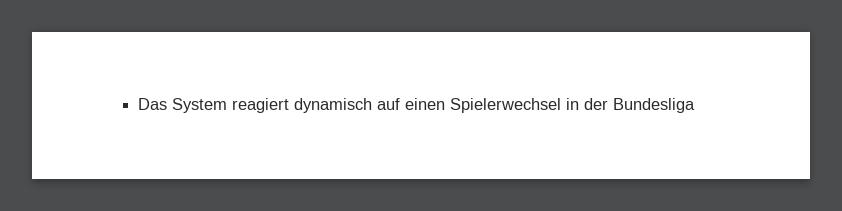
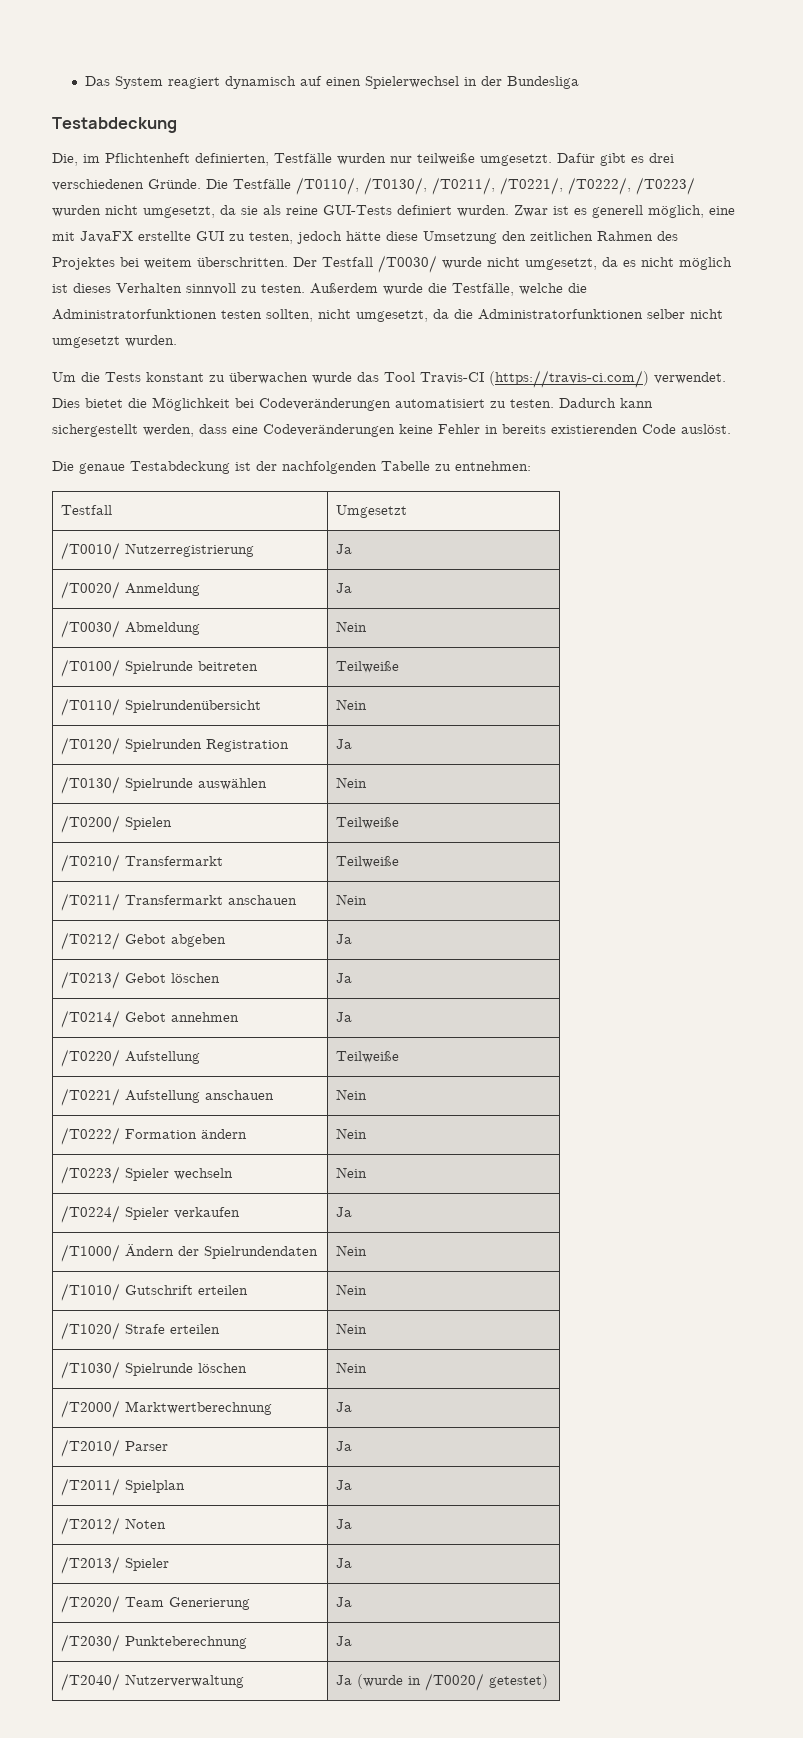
  Das System reagiert dynamisch auf einen Spielerwechsel in der Bundesliga
+ Testabdeckung
+ Die, im Pflichtenheft definierten, Testfälle wurden nur teilweiße umgesetzt. Dafür gibt es drei verschiedenen Gründe. Die Testfälle /T0110/, /T0130/, /T0211/, /T0221/, /T0222/, /T0223/ wurden nicht umgesetzt, da sie als reine GUI-Tests definiert wurden. Zwar ist es generell möglich, eine mit JavaFX erstellte GUI zu testen, jedoch hätte diese Umsetzung den zeitlichen Rahmen des Projektes bei weitem überschritten. Der Testfall /T0030/ wurde nicht umgesetzt, da es nicht möglich ist dieses Verhalten sinnvoll zu testen. Außerdem wurde die Testfälle, welche die Administratorfunktionen testen sollten, nicht umgesetzt, da die Administratorfunktionen selber nicht umgesetzt wurden.
+ Um die Tests konstant zu überwachen wurde das Tool Travis-CI (https://travis-ci.com/) verwendet. Dies bietet die Möglichkeit bei Codeveränderungen automatisiert zu testen. Dadurch kann sichergestellt werden, dass eine Codeveränderungen keine Fehler in bereits existierenden Code auslöst.
+ Die genaue Testabdeckung ist der nachfolgenden Tabelle zu entnehmen:
+ Testfall | Umgesetzt
+ /T0010/ Nutzerregistrierung | Ja
+ /T0020/ Anmeldung | Ja
+ /T0030/ Abmeldung | Nein
+ /T0100/ Spielrunde beitreten | Teilweiße
+ /T0110/ Spielrundenübersicht | Nein
+ /T0120/ Spielrunden Registration | Ja
+ /T0130/ Spielrunde auswählen | Nein
+ /T0200/ Spielen | Teilweiße
+ /T0210/ Transfermarkt | Teilweiße
+ /T0211/ Transfermarkt anschauen | Nein
+ /T0212/ Gebot abgeben | Ja
+ /T0213/ Gebot löschen | Ja
+ /T0214/ Gebot annehmen | Ja
+ /T0220/ Aufstellung | Teilweiße
+ /T0221/ Aufstellung anschauen | Nein
+ /T0222/ Formation ändern | Nein
+ /T0223/ Spieler wechseln | Nein
+ /T0224/ Spieler verkaufen | Ja
+ /T1000/ Ändern der Spielrundendaten | Nein
+ /T1010/ Gutschrift erteilen | Nein
+ /T1020/ Strafe erteilen | Nein
+ /T1030/ Spielrunde löschen | Nein
+ /T2000/ Marktwertberechnung | Ja
+ /T2010/ Parser | Ja
+ /T2011/ Spielplan | Ja
+ /T2012/ Noten | Ja
+ /T2013/ Spieler | Ja
+ /T2020/ Team Generierung | Ja
+ /T2030/ Punkteberechnung | Ja
+ /T2040/ Nutzerverwaltung | Ja (wurde in /T0020/ getestet)

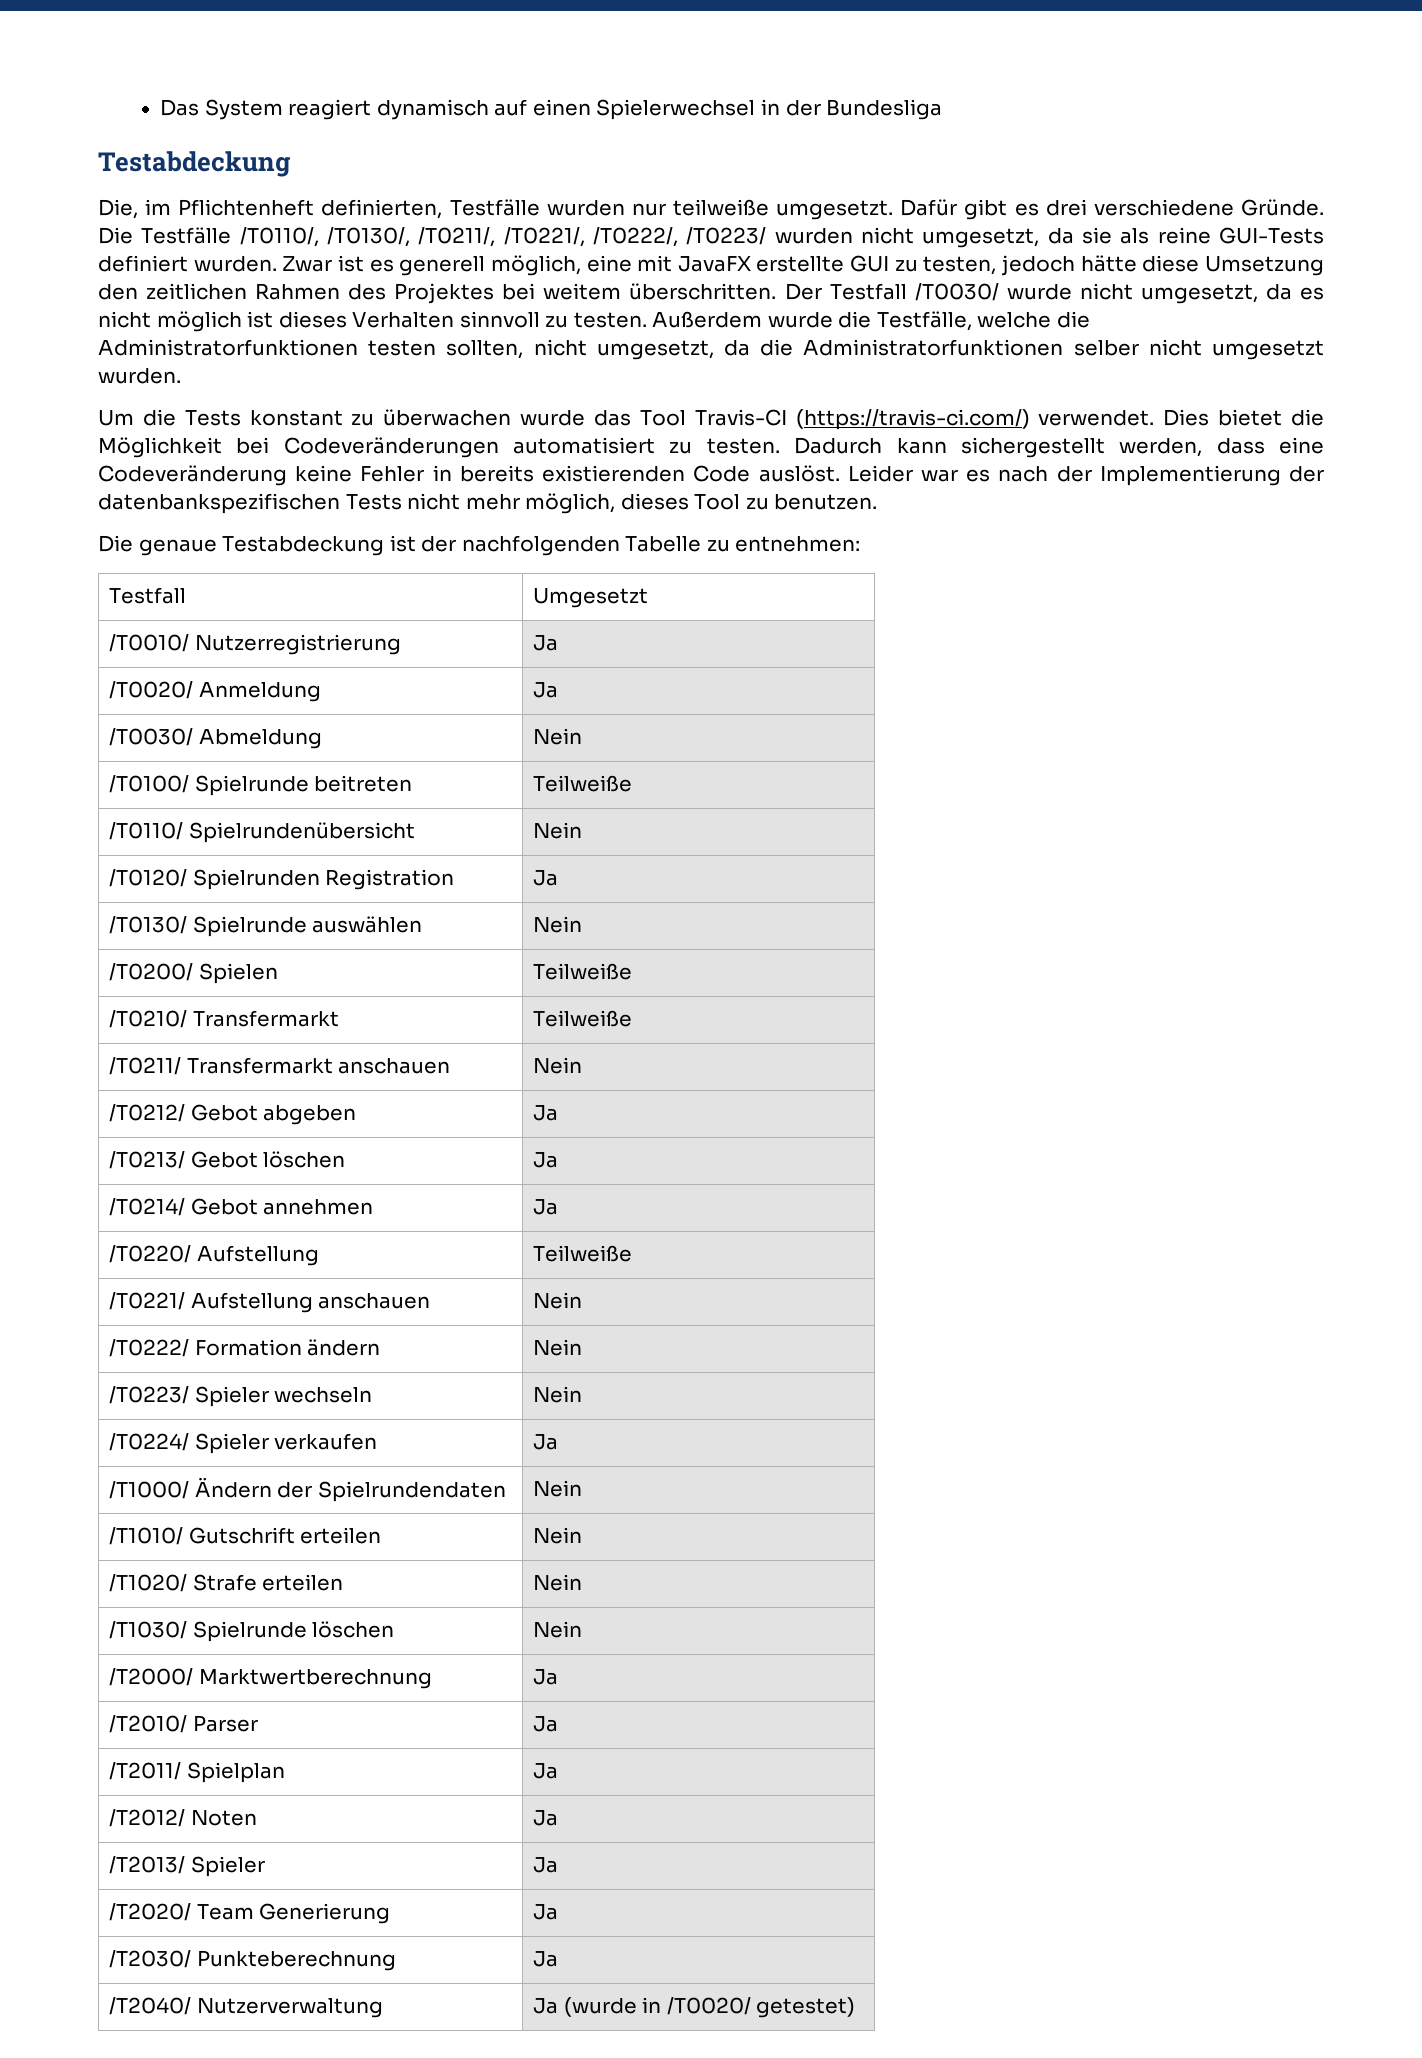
- Dafür gibt es drei verschiedenen Gründe.
+ Dafür gibt es drei verschiedene Gründe.
- Dadurch kann sichergestellt werden, dass eine Codeveränderungen keine Fehler in bereits existierenden Code auslöst.
+ Dadurch kann sichergestellt werden, dass eine Codeveränderung keine Fehler in bereits existierenden Code auslöst. Leider war es nach der Implementierung der datenbankspezifischen Tests nicht mehr möglich, dieses Tool zu benutzen.

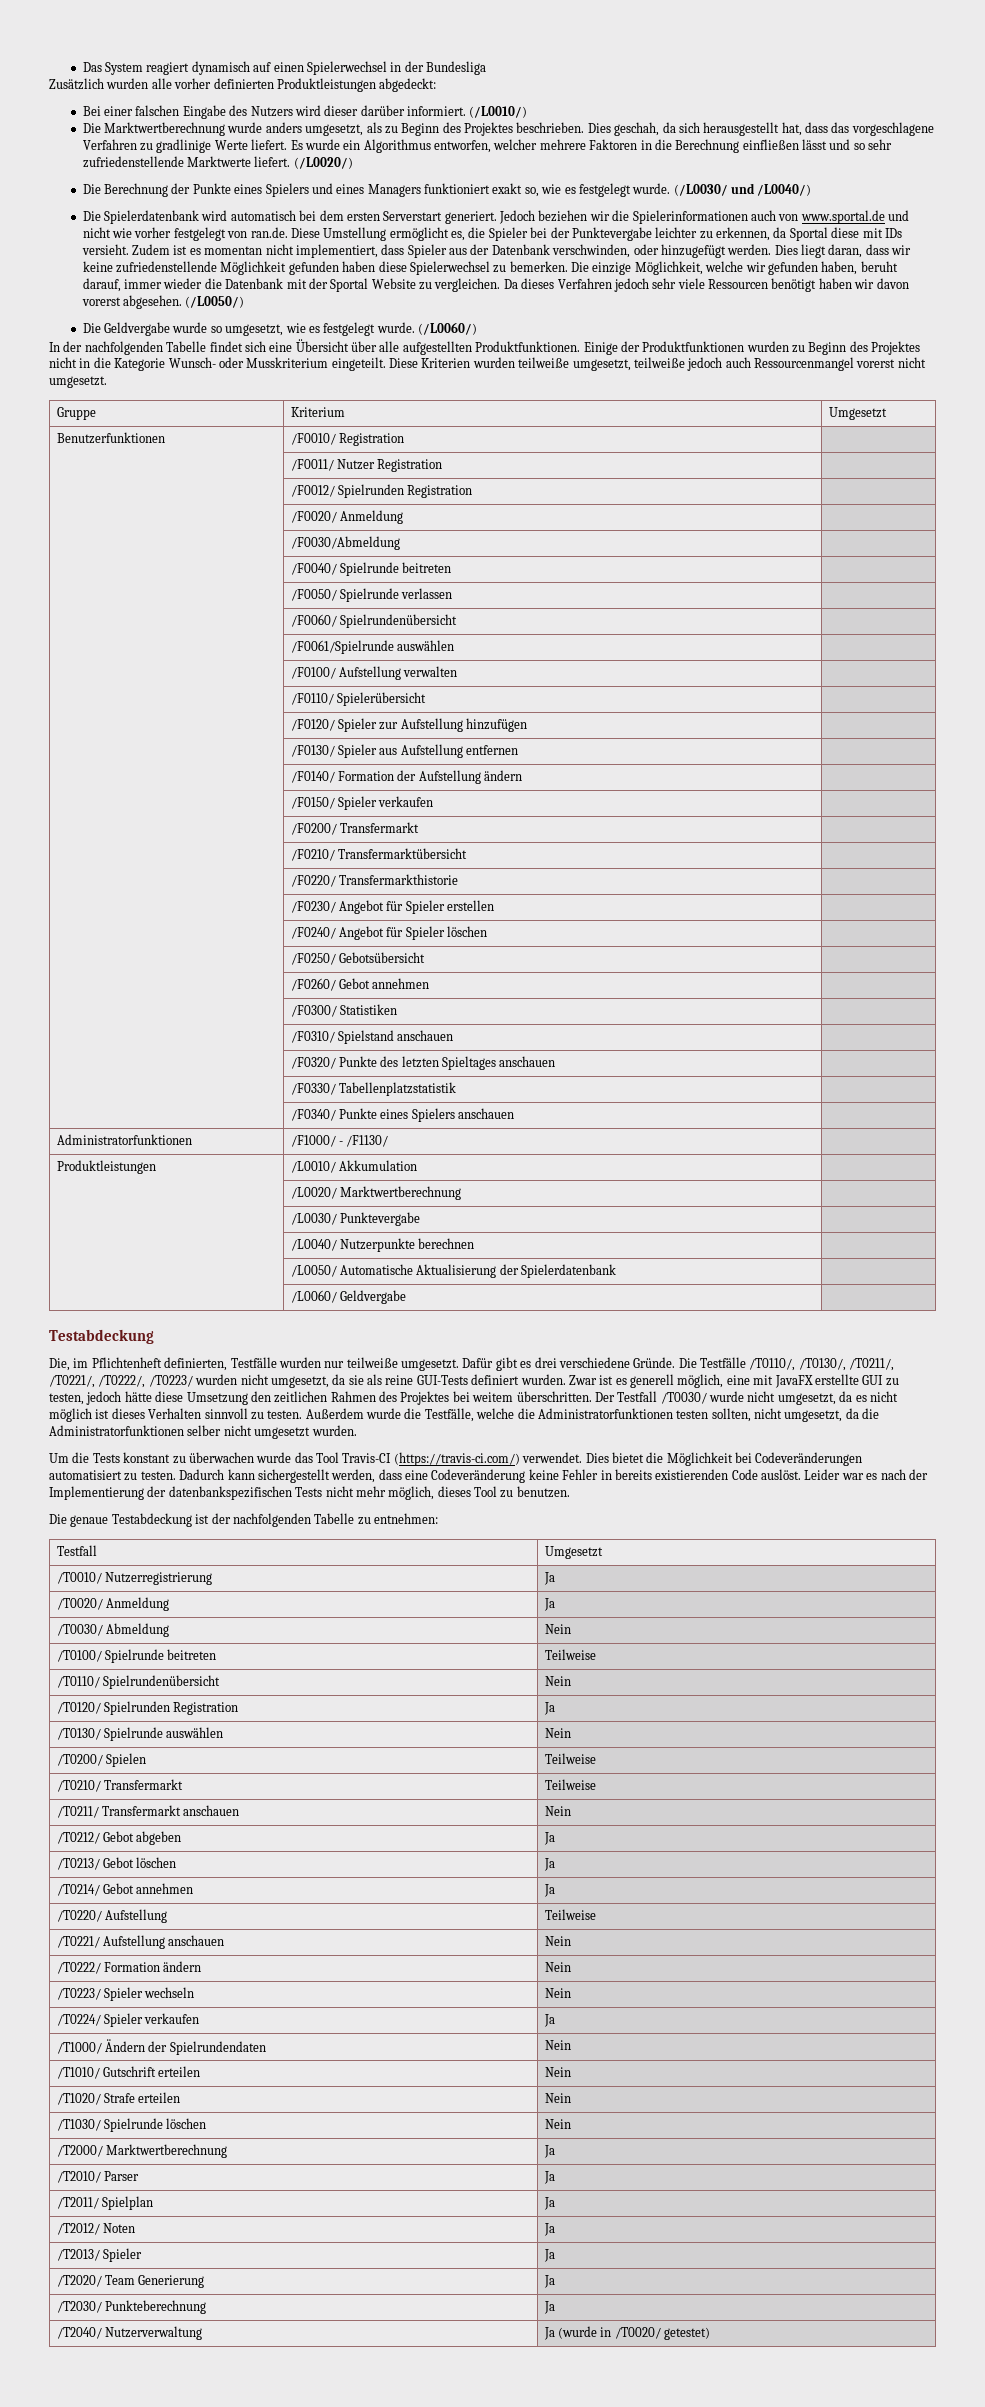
+ Zusätzlich wurden alle vorher definierten Produktleistungen abgedeckt:
+ Bei einer falschen Eingabe des Nutzers wird dieser darüber informiert. (/L0010/)
+ Die Marktwertberechnung wurde anders umgesetzt, als zu Beginn des Projektes beschrieben. Dies geschah, da sich herausgestellt hat, dass das vorgeschlagene Verfahren zu gradlinige Werte liefert. Es wurde ein Algorithmus entworfen, welcher mehrere Faktoren in die Berechnung einfließen lässt und so sehr zufriedenstellende Marktwerte liefert. (/L0020/)
+ Die Berechnung der Punkte eines Spielers und eines Managers funktioniert exakt so, wie es festgelegt wurde. (/L0030/ und /L0040/)
+ Die Spielerdatenbank wird automatisch bei dem ersten Serverstart generiert. Jedoch beziehen wir die Spielerinformationen auch von www.sportal.de und nicht wie vorher festgelegt von ran.de. Diese Umstellung ermöglicht es, die Spieler bei der Punktevergabe leichter zu erkennen, da Sportal diese mit IDs versieht. Zudem ist es momentan nicht implementiert, dass Spieler aus der Datenbank verschwinden, oder hinzugefügt werden. Dies liegt daran, dass wir keine zufriedenstellende Möglichkeit gefunden haben diese Spielerwechsel zu bemerken. Die einzige Möglichkeit, welche wir gefunden haben, beruht darauf, immer wieder die Datenbank mit der Sportal Website zu vergleichen. Da dieses Verfahren jedoch sehr viele Ressourcen benötigt haben wir davon vorerst abgesehen. (/L0050/)
+ Die Geldvergabe wurde so umgesetzt, wie es festgelegt wurde. (/L0060/)
+ In der nachfolgenden Tabelle findet sich eine Übersicht über alle aufgestellten Produktfunktionen. Einige der Produktfunktionen wurden zu Beginn des Projektes nicht in die Kategorie Wunsch- oder Musskriterium eingeteilt. Diese Kriterien wurden teilweiße umgesetzt, teilweiße jedoch auch Ressourcenmangel vorerst nicht umgesetzt.
+ Gruppe | Kriterium | Umgesetzt
+ Benutzerfunktionen | /F0010/ Registration |
+ | /F0011/ Nutzer Registration |
+ | /F0012/ Spielrunden Registration |
+ | /F0020/ Anmeldung |
+ | /F0030/Abmeldung |
+ | /F0040/ Spielrunde beitreten |
+ | /F0050/ Spielrunde verlassen |
+ | /F0060/ Spielrundenübersicht |
+ | /F0061/Spielrunde auswählen |
+ | /F0100/ Aufstellung verwalten |
+ | /F0110/ Spielerübersicht |
+ | /F0120/ Spieler zur Aufstellung hinzufügen |
+ | /F0130/ Spieler aus Aufstellung entfernen |
+ | /F0140/ Formation der Aufstellung ändern |
+ | /F0150/ Spieler verkaufen |
+ | /F0200/ Transfermarkt |
+ | /F0210/ Transfermarktübersicht |
+ | /F0220/ Transfermarkthistorie |
+ | /F0230/ Angebot für Spieler erstellen |
+ | /F0240/ Angebot für Spieler löschen |
+ | /F0250/ Gebotsübersicht |
+ | /F0260/ Gebot annehmen |
+ | /F0300/ Statistiken |
+ | /F0310/ Spielstand anschauen |
+ | /F0320/ Punkte des letzten Spieltages anschauen |
+ | /F0330/ Tabellenplatzstatistik |
+ | /F0340/ Punkte eines Spielers anschauen |
+ Administratorfunktionen | /F1000/ - /F1130/ |
+ Produktleistungen | /L0010/ Akkumulation |
+ | /L0020/ Marktwertberechnung |
+ | /L0030/ Punktevergabe |
+ | /L0040/ Nutzerpunkte berechnen |
+ | /L0050/ Automatische Aktualisierung der Spielerdatenbank |
+ | /L0060/ Geldvergabe |
- /T0100/ Spielrunde beitreten | Teilweiße
+ /T0100/ Spielrunde beitreten | Teilweise
- /T0200/ Spielen | Teilweiße
+ /T0200/ Spielen | Teilweise
- /T0210/ Transfermarkt | Teilweiße
+ /T0210/ Transfermarkt | Teilweise
- /T0220/ Aufstellung | Teilweiße
+ /T0220/ Aufstellung | Teilweise

